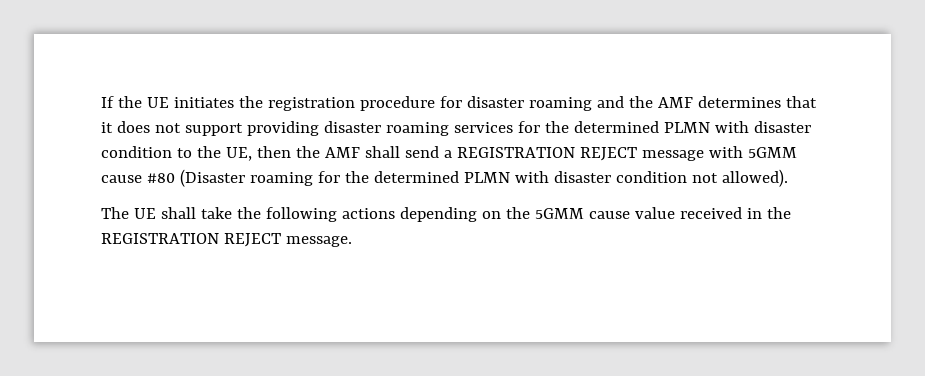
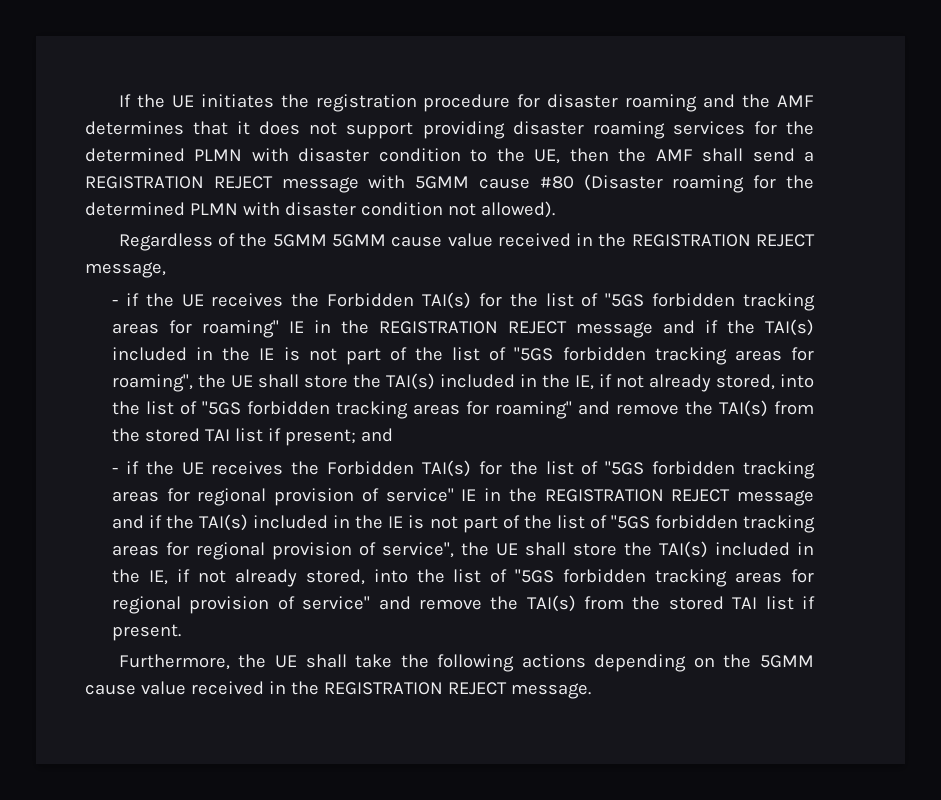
- The UE shall take the following actions depending on the 5GMM cause value received in the REGISTRATION REJECT message.
+ Regardless of the 5GMM 5GMM cause value received in the REGISTRATION REJECT message,
+ - if the UE receives the Forbidden TAI(s) for the list of "5GS forbidden tracking areas for roaming" IE in the REGISTRATION REJECT message and if the TAI(s) included in the IE is not part of the list of "5GS forbidden tracking areas for roaming", the UE shall store the TAI(s) included in the IE, if not already stored, into the list of "5GS forbidden tracking areas for roaming" and remove the TAI(s) from the stored TAI list if present; and
+ - if the UE receives the Forbidden TAI(s) for the list of "5GS forbidden tracking areas for regional provision of service" IE in the REGISTRATION REJECT message and if the TAI(s) included in the IE is not part of the list of "5GS forbidden tracking areas for regional provision of service", the UE shall store the TAI(s) included in the IE, if not already stored, into the list of "5GS forbidden tracking areas for regional provision of service" and remove the TAI(s) from the stored TAI list if present.
+ Furthermore, the UE shall take the following actions depending on the 5GMM cause value received in the REGISTRATION REJECT message.

